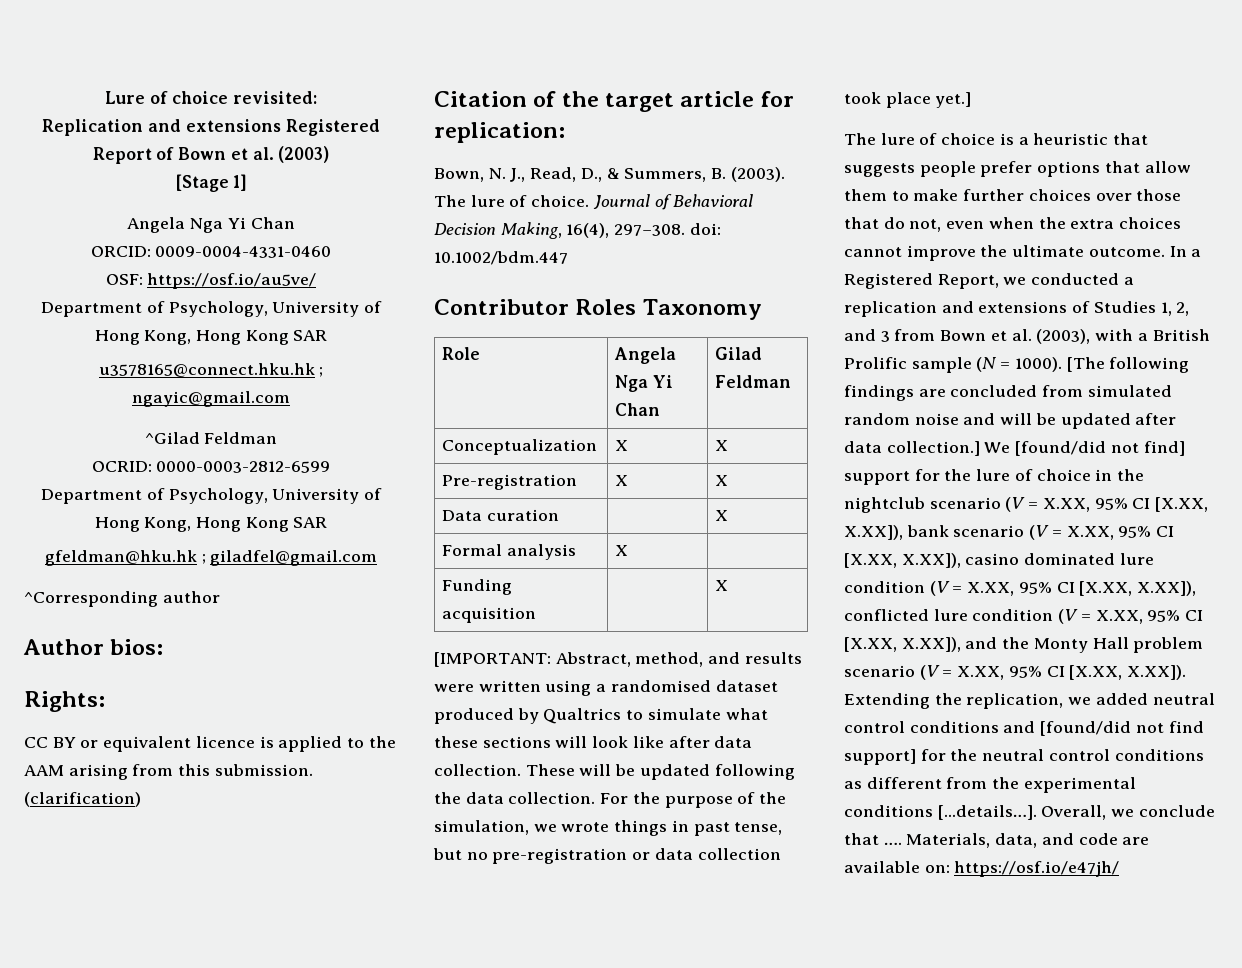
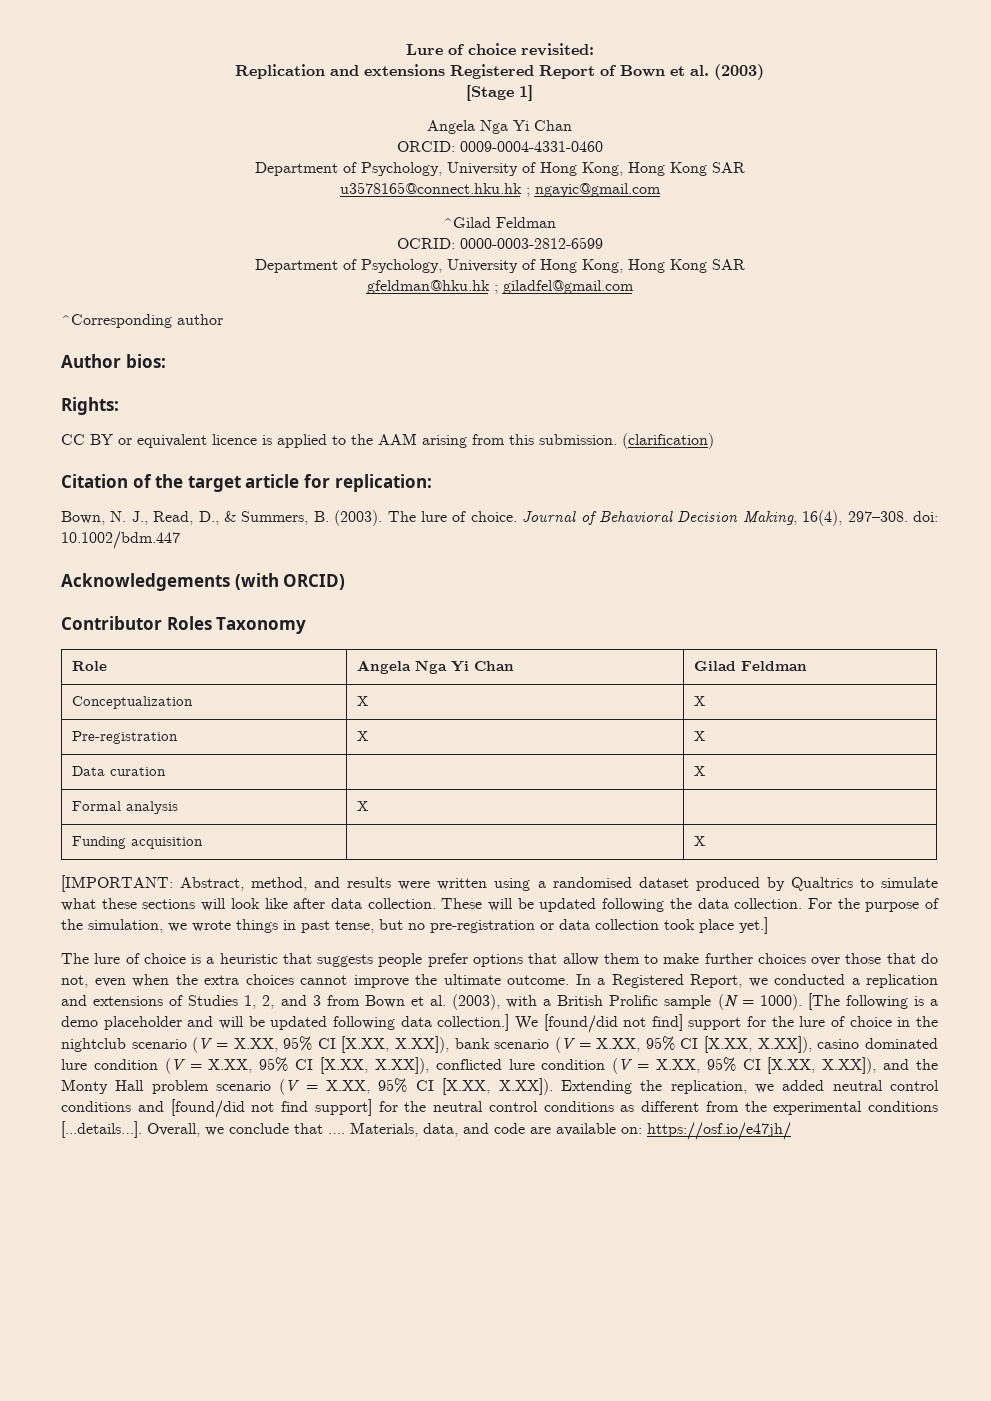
- OSF: https://osf.io/au5ve/
+ Acknowledgements (with ORCID)
- [The following findings are concluded from simulated random noise and will be updated after data collection.]
+ [The following is a demo placeholder and will be updated following data collection.]

